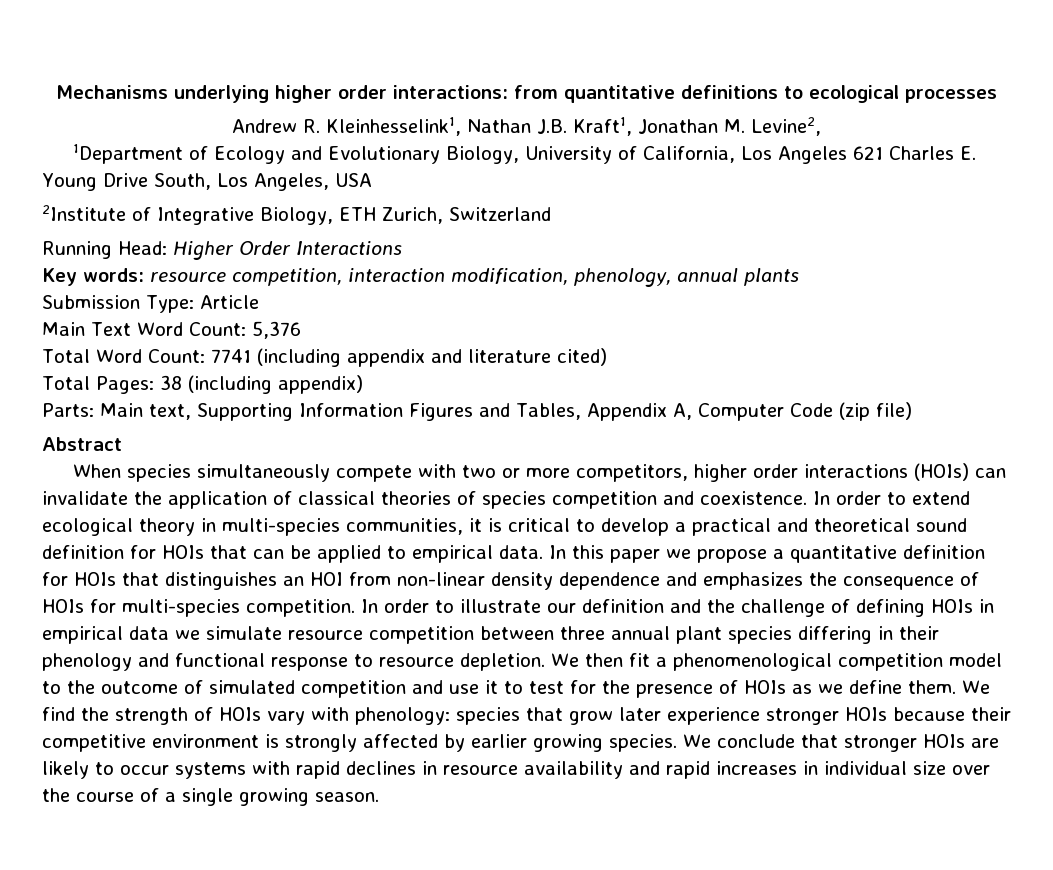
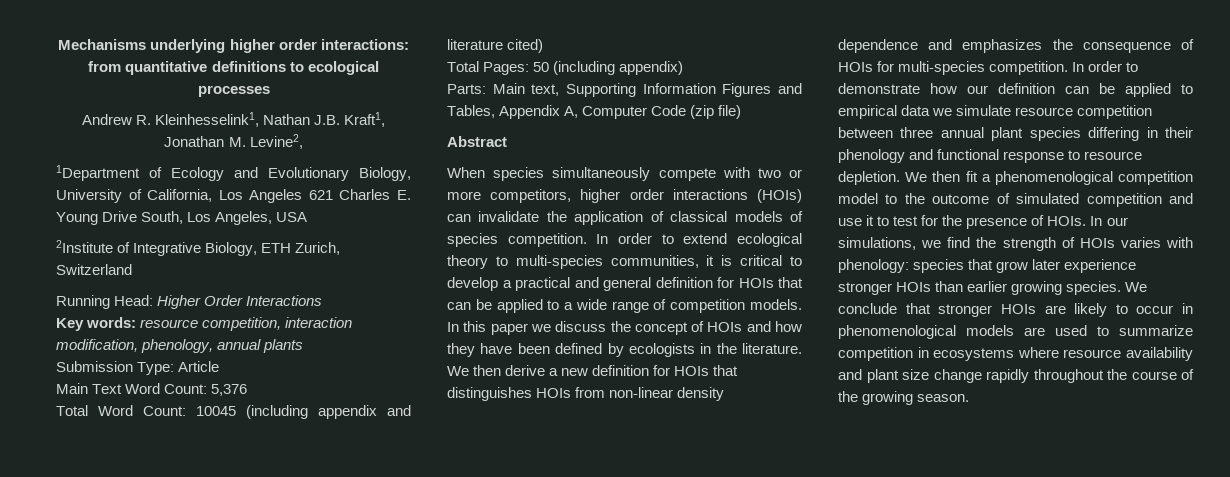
- Total Word Count: 7741 (including appendix and literature cited)
+ Total Word Count: 10045 (including appendix and literature cited)
- Total Pages: 38 (including appendix)
+ Total Pages: 50 (including appendix)
- When species simultaneously compete with two or more competitors, higher order interactions (HOIs) can invalidate the application of classical theories of species competition and coexistence.
+ When species simultaneously compete with two or more competitors, higher order interactions (HOIs) can invalidate the application of classical models of species competition.
- In order to extend ecological theory in multi-species communities, it is critical to develop a practical and theoretical sound definition for HOIs that can be applied to empirical data. In this paper we propose a quantitative definition for HOIs that distinguishes an HOI from non-linear density dependence and emphasizes the consequence of HOIs for multi-species competition.
+ In order to extend ecological theory to multi-species communities, it is critical to develop a practical and general definition for HOIs that can be applied to a wide range of competition models. In this paper we discuss the concept of HOIs and how they have been defined by ecologists in the literature. We then derive a new definition for HOIs that distinguishes HOIs from non-linear density dependence and emphasizes the consequence of HOIs for multi-species competition.
- In order to illustrate our definition and the challenge of defining HOIs in empirical data we simulate resource competition between three annual plant species differing in their phenology and functional response to resource depletion.
+ In order to demonstrate how our definition can be applied to empirical data we simulate resource competition between three annual plant species differing in their phenology and functional response to resource depletion.
- We then fit a phenomenological competition model to the outcome of simulated competition and use it to test for the presence of HOIs as we define them. We find the strength of HOIs vary with phenology: species that grow later experience stronger HOIs because their competitive environment is strongly affected by earlier growing species.
+ We then fit a phenomenological competition model to the outcome of simulated competition and use it to test for the presence of HOIs. In our simulations, we find the strength of HOIs varies with phenology: species that grow later experience stronger HOIs than earlier growing species.
- We conclude that stronger HOIs are likely to occur systems with rapid declines in resource availability and rapid increases in individual size over the course of a single growing season.
+ We conclude that stronger HOIs are likely to occur in phenomenological models are used to summarize competition in ecosystems where resource availability and plant size change rapidly throughout the course of the growing season.

